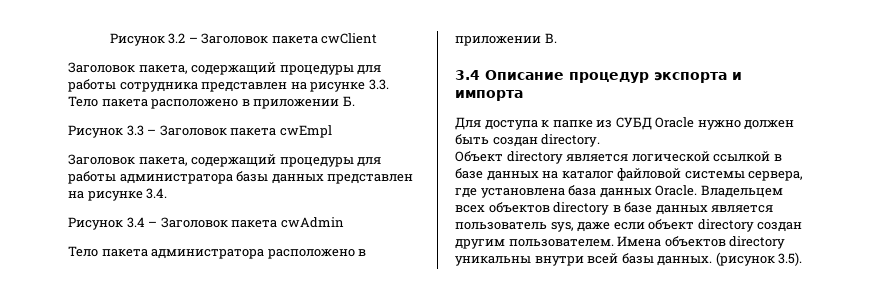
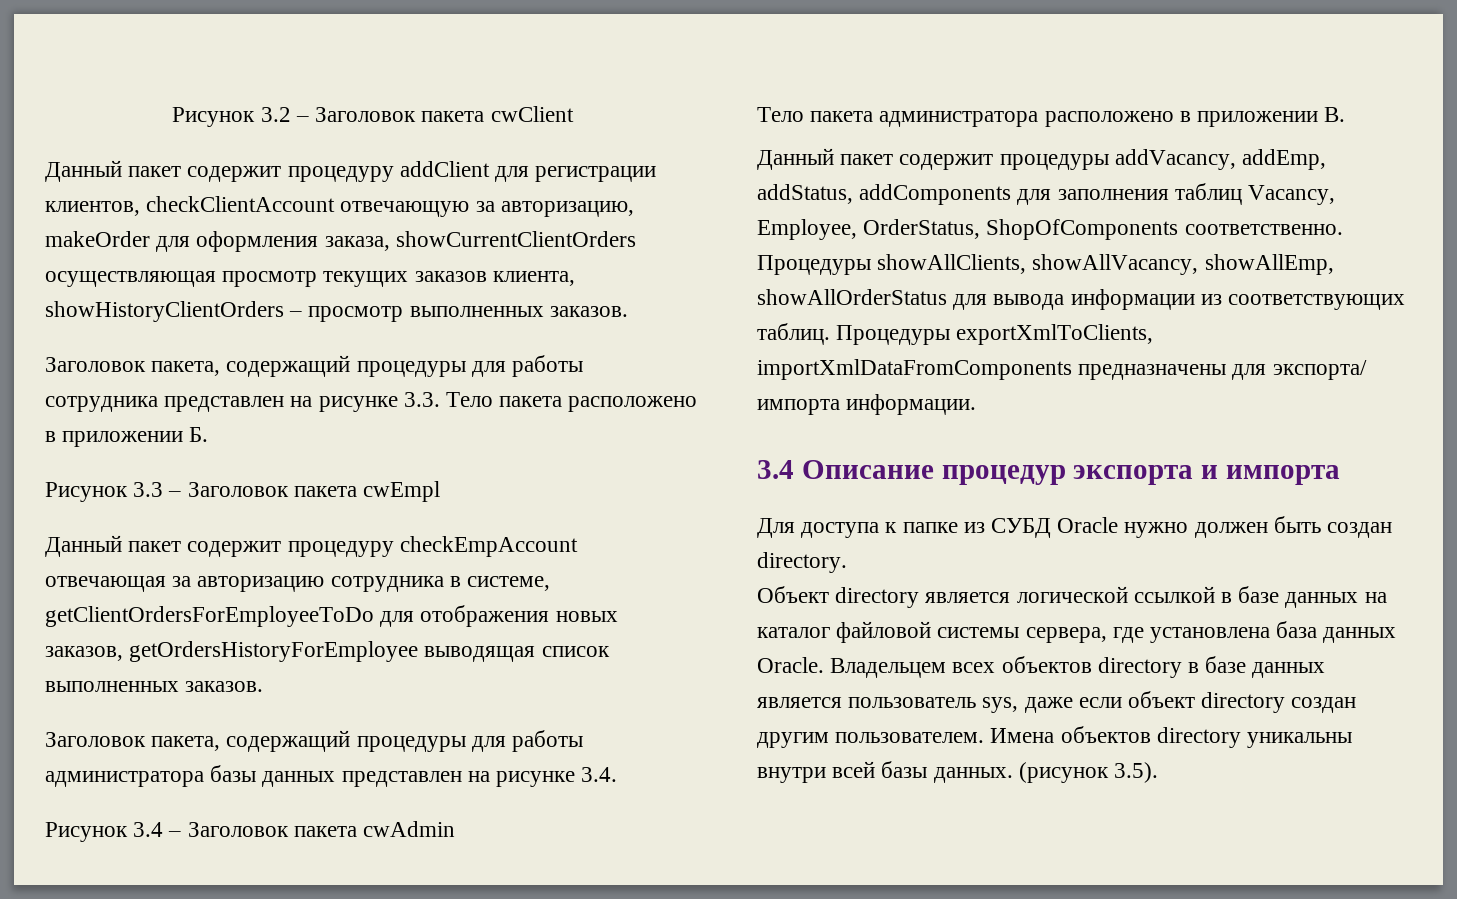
+ Данный пакет содержит процедуру addClient для регистрации клиентов, checkClientAccount отвечающую за авторизацию, makeOrder для оформления заказа, showCurrentClientOrders осуществляющая просмотр текущих заказов клиента, showHistoryClientOrders – просмотр выполненных заказов.
+ Данный пакет содержит процедуру checkEmpAccount отвечающая за авторизацию сотрудника в системе, getClientOrdersForEmployeeToDo для отображения новых заказов, getOrdersHistoryForEmployee выводящая список выполненных заказов.
+ Данный пакет содержит процедуры addVacancy, addEmp, addStatus, addComponents для заполнения таблиц Vacancy, Employee, OrderStatus, ShopOfComponents соответственно. Процедуры showAllClients, showAllVacancy, showAllEmp, showAllOrderStatus для вывода информации из соответствующих таблиц. Процедуры exportXmlToClients, importXmlDataFromComponents предназначены для экспорта/ импорта информации.

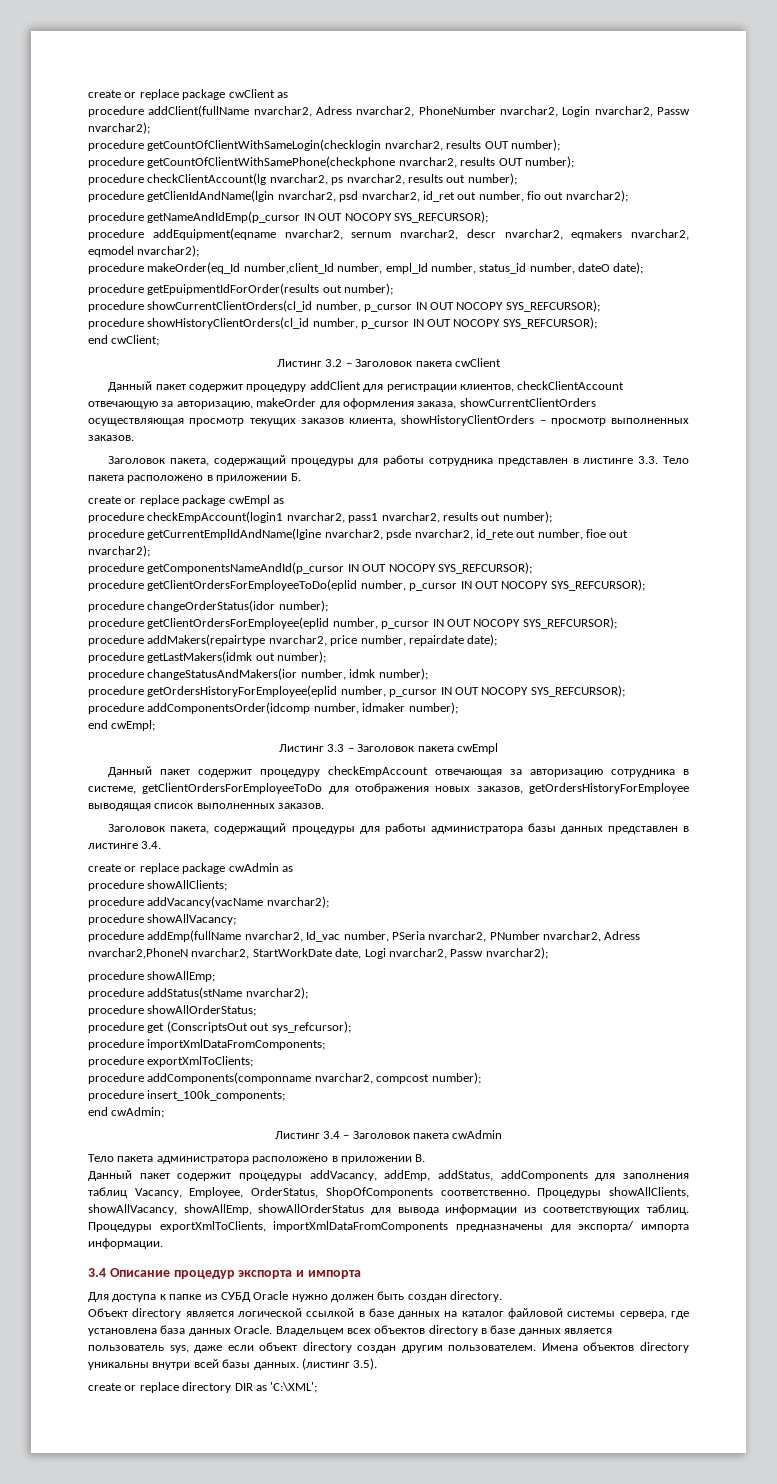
- Рисунок 3.2 – Заголовок пакета cwClient
+ create or replace package cwClient as
+ procedure addClient(fullName nvarchar2, Adress nvarchar2, PhoneNumber nvarchar2, Login nvarchar2, Passw nvarchar2);
+ procedure getCountOfClientWithSameLogin(checklogin nvarchar2, results OUT number);
+ procedure getCountOfClientWithSamePhone(checkphone nvarchar2, results OUT number);
+ procedure checkClientAccount(lg nvarchar2, ps nvarchar2, results out number);
+ procedure getClienIdAndName(lgin nvarchar2, psd nvarchar2, id_ret out number, fio out nvarchar2);
+ procedure getNameAndIdEmp(p_cursor IN OUT NOCOPY SYS_REFCURSOR);
+ procedure addEquipment(eqname nvarchar2, sernum nvarchar2, descr nvarchar2, eqmakers nvarchar2, eqmodel nvarchar2);
+ procedure makeOrder(eq_Id number,client_Id number, empl_Id number, status_id number, dateO date);
+ procedure getEpuipmentIdForOrder(results out number);
+ procedure showCurrentClientOrders(cl_id number, p_cursor IN OUT NOCOPY SYS_REFCURSOR);
+ procedure showHistoryClientOrders(cl_id number, p_cursor IN OUT NOCOPY SYS_REFCURSOR);
+ end cwClient;
+ Листинг 3.2 – Заголовок пакета cwClient
- Заголовок пакета, содержащий процедуры для работы сотрудника представлен на рисунке 3.3. Тело пакета расположено в приложении Б.
+ Заголовок пакета, содержащий процедуры для работы сотрудника представлен в листинге 3.3. Тело пакета расположено в приложении Б.
- Рисунок 3.3 – Заголовок пакета cwEmpl
+ create or replace package cwEmpl as
+ procedure checkEmpAccount(login1 nvarchar2, pass1 nvarchar2, results out number);
+ procedure getCurrentEmplIdAndName(lgine nvarchar2, psde nvarchar2, id_rete out number, fioe out nvarchar2);
+ procedure getComponentsNameAndId(p_cursor IN OUT NOCOPY SYS_REFCURSOR);
+ procedure getClientOrdersForEmployeeToDo(eplid number, p_cursor IN OUT NOCOPY SYS_REFCURSOR);
+ procedure changeOrderStatus(idor number);
+ procedure getClientOrdersForEmployee(eplid number, p_cursor IN OUT NOCOPY SYS_REFCURSOR);
+ procedure addMakers(repairtype nvarchar2, price number, repairdate date);
+ procedure getLastMakers(idmk out number);
+ procedure changeStatusAndMakers(ior number, idmk number);
+ procedure getOrdersHistoryForEmployee(eplid number, p_cursor IN OUT NOCOPY SYS_REFCURSOR);
+ procedure addComponentsOrder(idcomp number, idmaker number);
+ end cwEmpl;
+ Листинг 3.3 – Заголовок пакета cwEmpl
- Заголовок пакета, содержащий процедуры для работы администратора базы данных представлен на рисунке 3.4.
+ Заголовок пакета, содержащий процедуры для работы администратора базы данных представлен в листинге 3.4.
- Рисунок 3.4 – Заголовок пакета cwAdmin
+ create or replace package cwAdmin as
+ procedure showAllClients;
+ procedure addVacancy(vacName nvarchar2);
+ procedure showAllVacancy;
+ procedure addEmp(fullName nvarchar2, Id_vac number, PSeria nvarchar2, PNumber nvarchar2, Adress nvarchar2,PhoneN nvarchar2, StartWorkDate date, Logi nvarchar2, Passw nvarchar2);
+ procedure showAllEmp;
+ procedure addStatus(stName nvarchar2);
+ procedure showAllOrderStatus;
+ procedure get (ConscriptsOut out sys_refcursor);
+ procedure importXmlDataFromComponents;
+ procedure exportXmlToClients;
+ procedure addComponents(componname nvarchar2, compcost number);
+ procedure insert_100k_components;
+ end cwAdmin;
+ Листинг 3.4 – Заголовок пакета cwAdmin
- (рисунок 3.5).
+ (листинг 3.5).
+ create or replace directory DIR as 'C:\XML';

